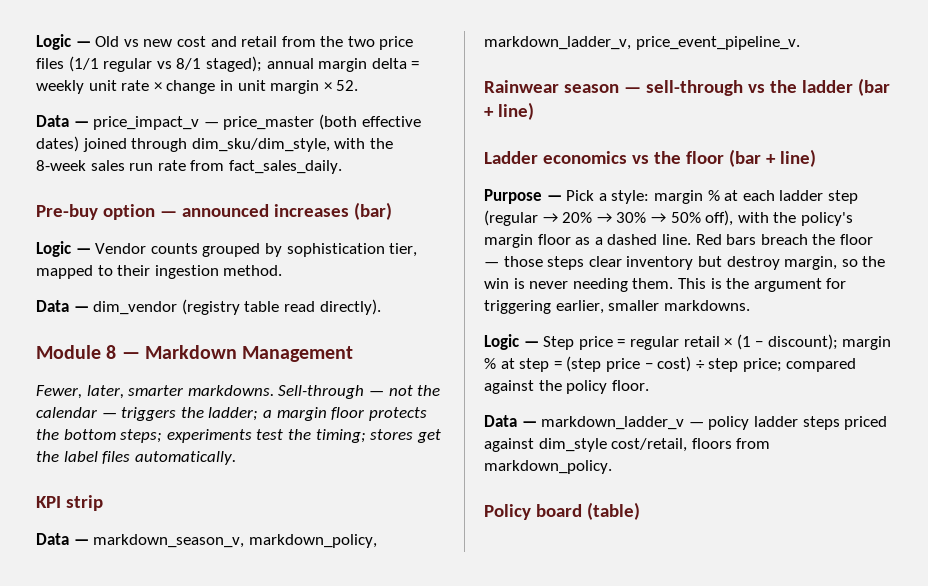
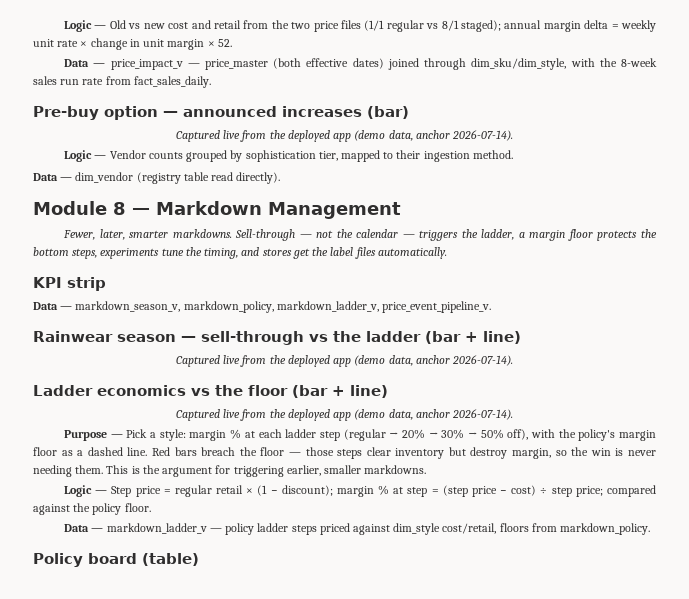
  Pre-buy option — announced increases (bar)
+ Captured live from the deployed app (demo data, anchor 2026-07-14).
- Sell-through — not the calendar — triggers the ladder; a margin floor protects the bottom steps; experiments test the timing; stores get the label files automatically.
+ Sell-through — not the calendar — triggers the ladder, a margin floor protects the bottom steps, experiments tune the timing, and stores get the label files automatically.
  Rainwear season — sell-through vs the ladder (bar + line)
+ Captured live from the deployed app (demo data, anchor 2026-07-14).
  Ladder economics vs the floor (bar + line)
+ Captured live from the deployed app (demo data, anchor 2026-07-14).

